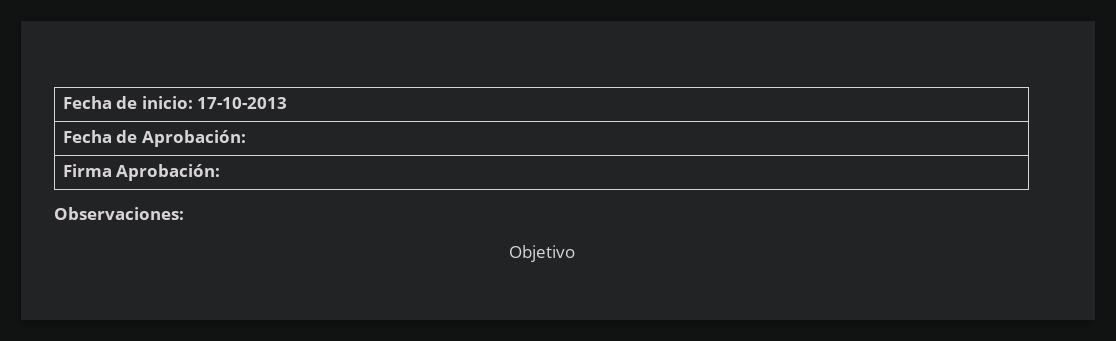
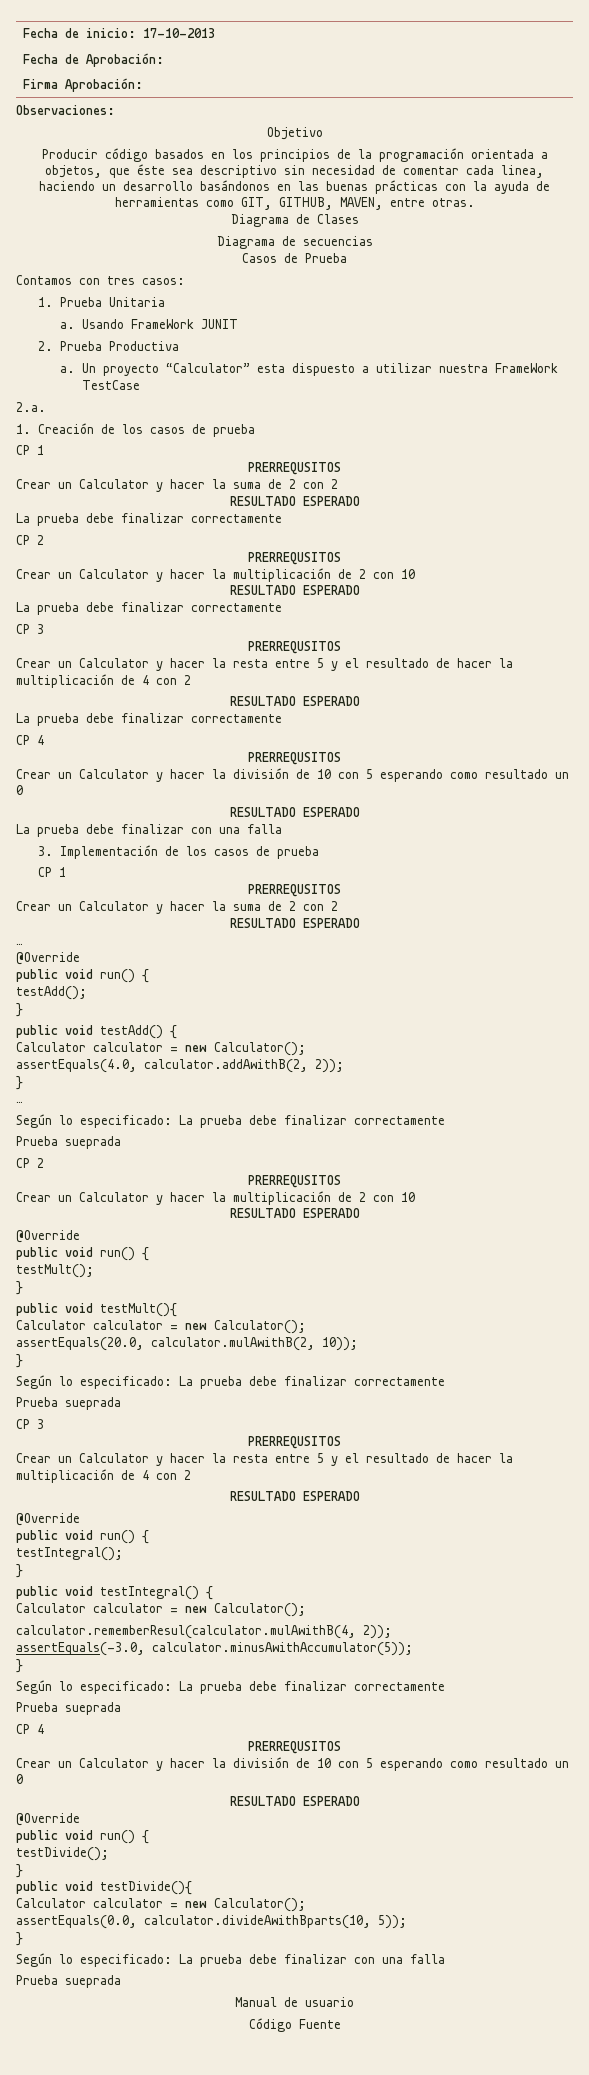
+ Producir código basados en los principios de la programación orientada a objetos, que éste sea descriptivo sin necesidad de comentar cada linea, haciendo un desarrollo basándonos en las buenas prácticas con la ayuda de herramientas como GIT, GITHUB, MAVEN, entre otras.
+ Diagrama de Clases
+ Diagrama de secuencias
+ Casos de Prueba
+ Contamos con tres casos:
+ 1. Prueba Unitaria
+ a. Usando FrameWork JUNIT
+ 2. Prueba Productiva
+ a. Un proyecto “Calculator” esta dispuesto a utilizar nuestra FrameWork TestCase
+ 2.a.
+ 1. Creación de los casos de prueba
+ CP 1
+ PRERREQUSITOS
+ Crear un Calculator y hacer la suma de 2 con 2
+ RESULTADO ESPERADO
+ La prueba debe finalizar correctamente
+ CP 2
+ PRERREQUSITOS
+ Crear un Calculator y hacer la multiplicación de 2 con 10
+ RESULTADO ESPERADO
+ La prueba debe finalizar correctamente
+ CP 3
+ PRERREQUSITOS
+ Crear un Calculator y hacer la resta entre 5 y el resultado de hacer la multiplicación de 4 con 2
+ RESULTADO ESPERADO
+ La prueba debe finalizar correctamente
+ CP 4
+ PRERREQUSITOS
+ Crear un Calculator y hacer la división de 10 con 5 esperando como resultado un 0
+ RESULTADO ESPERADO
+ La prueba debe finalizar con una falla
+ 3. Implementación de los casos de prueba
+ CP 1
+ PRERREQUSITOS
+ Crear un Calculator y hacer la suma de 2 con 2
+ RESULTADO ESPERADO
+ …
+ @Override
+ public void run() {
+ testAdd();
+ }
+ public void testAdd() {
+ Calculator calculator = new Calculator();
+ assertEquals(4.0, calculator.addAwithB(2, 2));
+ }
+ …
+ Según lo especificado: La prueba debe finalizar correctamente
+ Prueba sueprada
+ CP 2
+ PRERREQUSITOS
+ Crear un Calculator y hacer la multiplicación de 2 con 10
+ RESULTADO ESPERADO
+ @Override
+ public void run() {
+ testMult();
+ }
+ public void testMult(){
+ Calculator calculator = new Calculator();
+ assertEquals(20.0, calculator.mulAwithB(2, 10));
+ }
+ Según lo especificado: La prueba debe finalizar correctamente
+ Prueba sueprada
+ CP 3
+ PRERREQUSITOS
+ Crear un Calculator y hacer la resta entre 5 y el resultado de hacer la multiplicación de 4 con 2
+ RESULTADO ESPERADO
+ @Override
+ public void run() {
+ testIntegral();
+ }
+ public void testIntegral() {
+ Calculator calculator = new Calculator();
+ calculator.rememberResul(calculator.mulAwithB(4, 2));
+ assertEquals(-3.0, calculator.minusAwithAccumulator(5));
+ }
+ Según lo especificado: La prueba debe finalizar correctamente
+ Prueba sueprada
+ CP 4
+ PRERREQUSITOS
+ Crear un Calculator y hacer la división de 10 con 5 esperando como resultado un 0
+ RESULTADO ESPERADO
+ @Override
+ public void run() {
+ testDivide();
+ }
+ public void testDivide(){
+ Calculator calculator = new Calculator();
+ assertEquals(0.0, calculator.divideAwithBparts(10, 5));
+ }
+ Según lo especificado: La prueba debe finalizar con una falla
+ Prueba sueprada
+ Manual de usuario
+ Código Fuente

